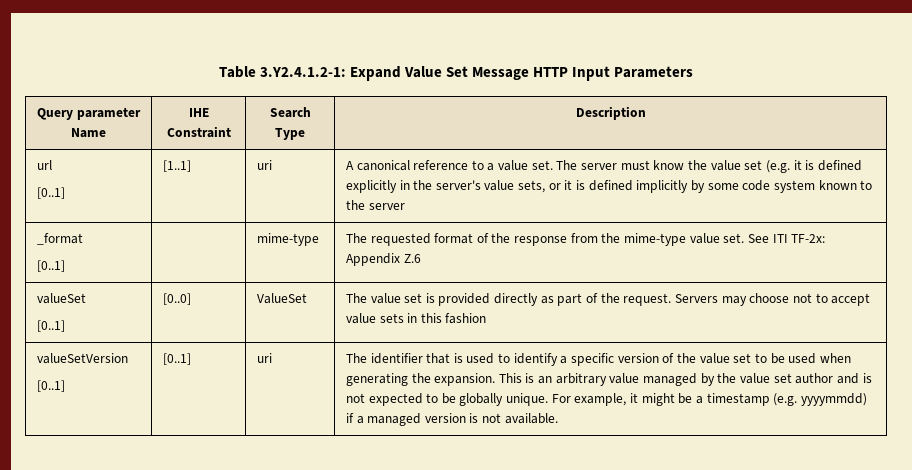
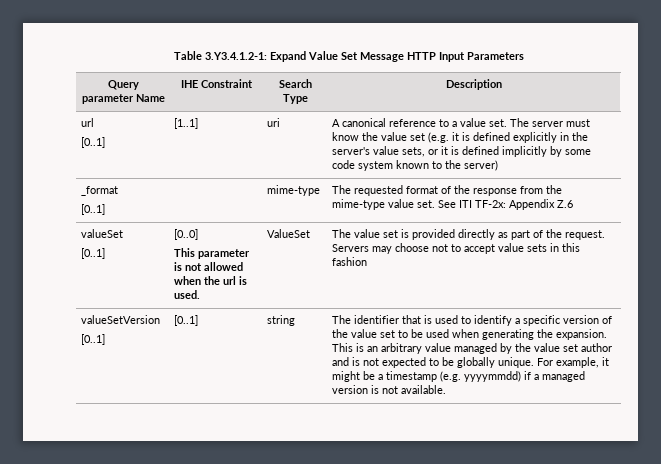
- Table 3.Y2.4.1.2-1: Expand Value Set Message HTTP Input Parameters
+ Table 3.Y3.4.1.2-1: Expand Value Set Message HTTP Input Parameters
- The server must know the value set (e.g. it is defined explicitly in the server's value sets, or it is defined implicitly by some code system known to the server
+ The server must know the value set (e.g. it is defined explicitly in the server's value sets, or it is defined implicitly by some code system known to the server)
  valueSet
- [0..1] | [0..0] | ValueSet | The value set is provided directly as part of the request. Servers may choose not to accept value sets in this fashion
+ [0..1] | [0..0]
+ This parameter is not allowed when the url is used. | ValueSet | The value set is provided directly as part of the request. Servers may choose not to accept value sets in this fashion
- [0..1] | uri
+ [0..1] | string

